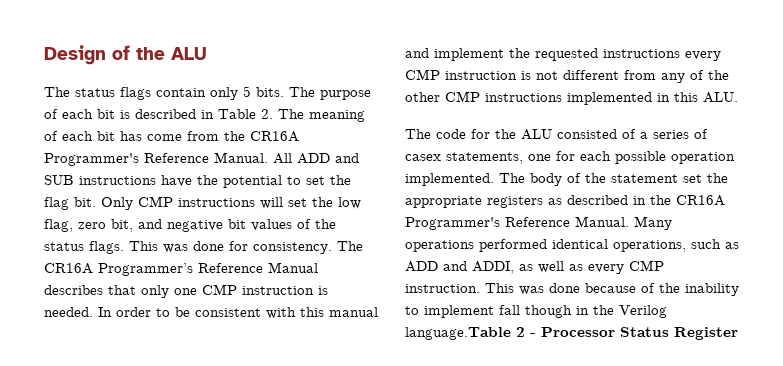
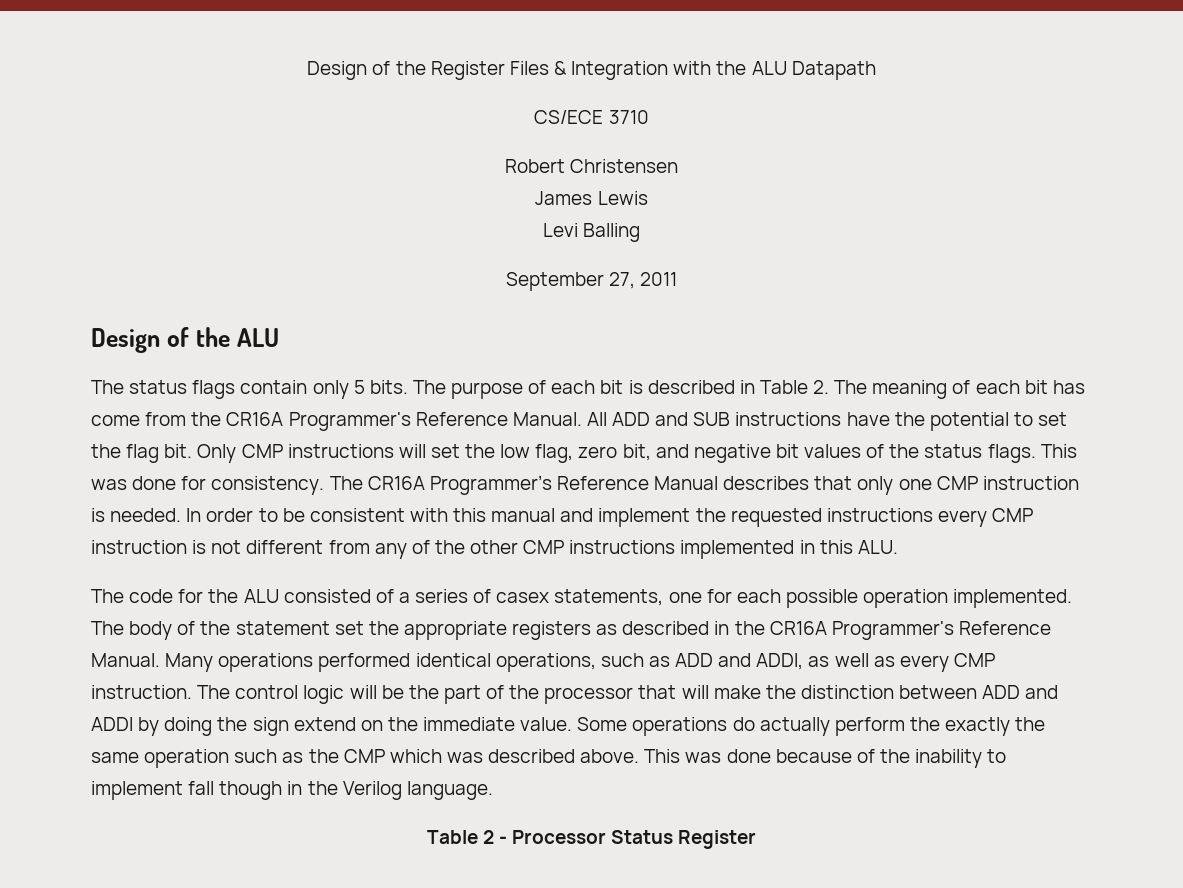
+ Design of the Register Files & Integration with the ALU Datapath
+ CS/ECE 3710
+ Robert Christensen
+ James Lewis
+ Levi Balling
+ September 27, 2011
+ The control logic will be the part of the processor that will make the distinction between ADD and ADDI by doing the sign extend on the immediate value. Some operations do actually perform the exactly the same operation such as the CMP which was described above.
- This was done because of the inability to implement fall though in the Verilog language.Table 2 - Processor Status Register
+ This was done because of the inability to implement fall though in the Verilog language.
+ Table 2 - Processor Status Register

